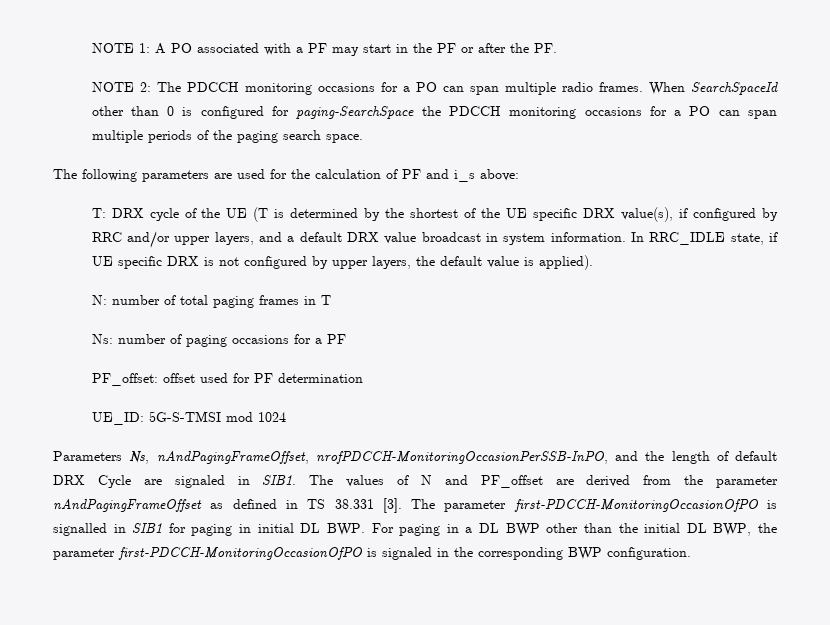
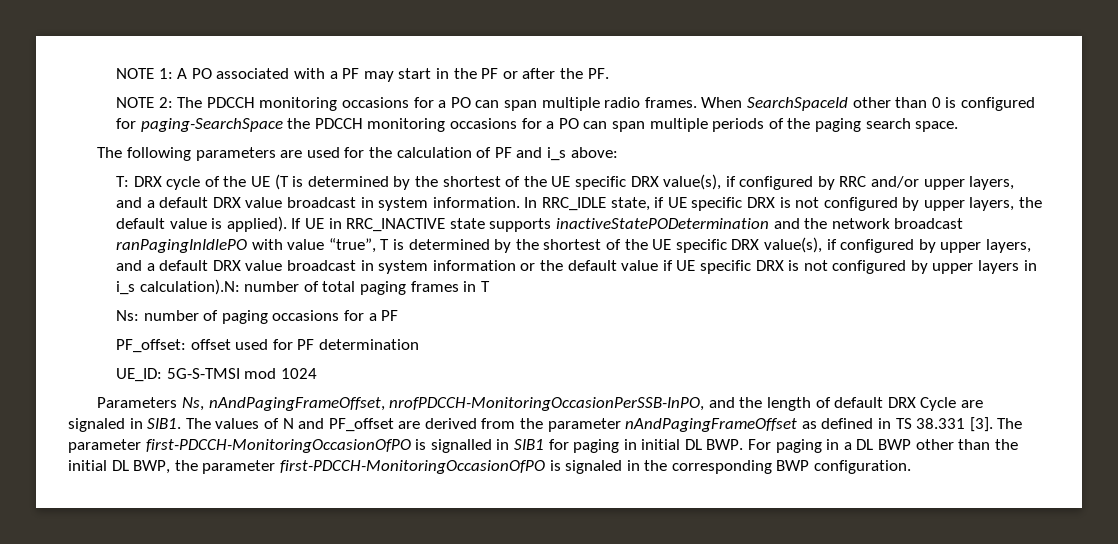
- In RRC_IDLE state, if UE specific DRX is not configured by upper layers, the default value is applied).
- N: number of total paging frames in T
+ In RRC_IDLE state, if UE specific DRX is not configured by upper layers, the default value is applied). If UE in RRC_INACTIVE state supports inactiveStatePODetermination and the network broadcast ranPagingInIdlePO with value “true”, T is determined by the shortest of the UE specific DRX value(s), if configured by upper layers, and a default DRX value broadcast in system information or the default value if UE specific DRX is not configured by upper layers in i_s calculation).N: number of total paging frames in T

